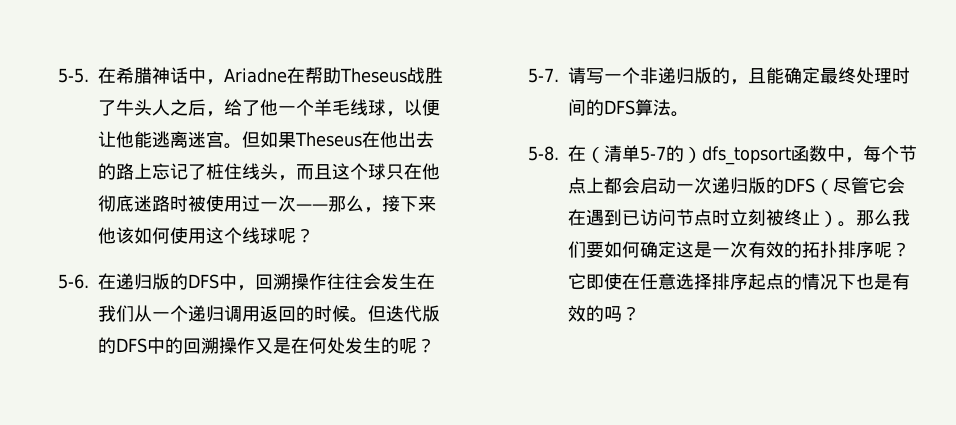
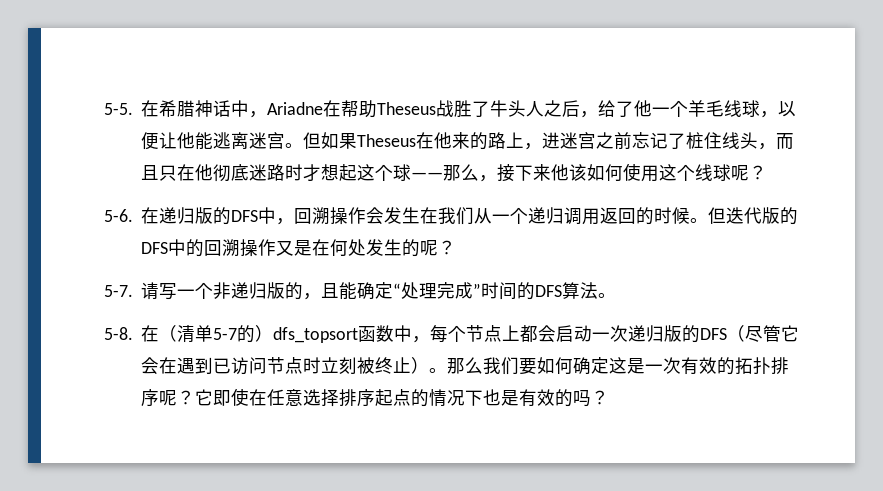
- 但如果Theseus在他出去的路上忘记了桩住线头，而且这个球只在他彻底迷路时被使用过一次——那么，接下来他该如何使用这个线球呢？
+ 但如果Theseus在他来的路上，进迷宫之前忘记了桩住线头，而且只在他彻底迷路时才想起这个球——那么，接下来他该如何使用这个线球呢？
- 在递归版的DFS中，回溯操作往往会发生在我们从一个递归调用返回的时候。
+ 在递归版的DFS中，回溯操作会发生在我们从一个递归调用返回的时候。
- 请写一个非递归版的，且能确定最终处理时间的DFS算法。
+ 请写一个非递归版的，且能确定“处理完成”时间的DFS算法。

